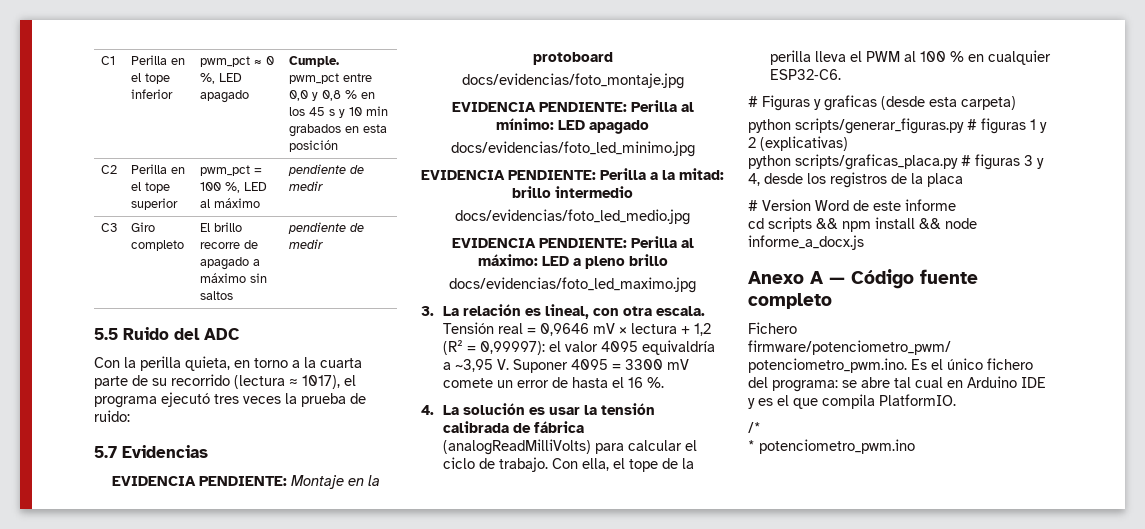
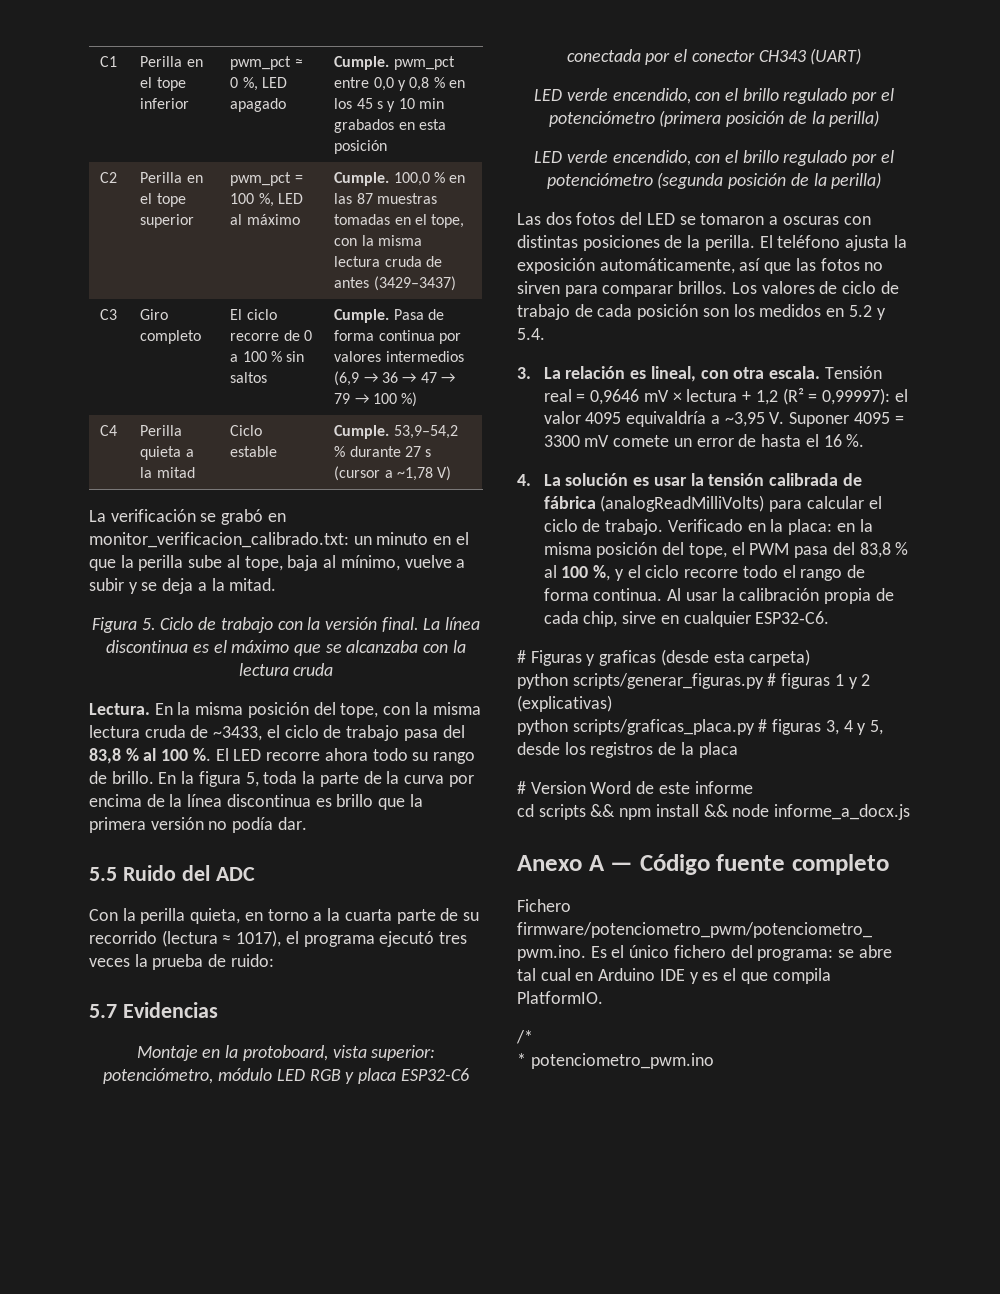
- C2 | Perilla en el tope superior | pwm_pct = 100 %, LED al máximo | pendiente de medir
+ C2 | Perilla en el tope superior | pwm_pct = 100 %, LED al máximo | Cumple. 100,0 % en las 87 muestras tomadas en el tope, con la misma lectura cruda de antes (3429–3437)
- C3 | Giro completo | El brillo recorre de apagado a máximo sin saltos | pendiente de medir
+ C3 | Giro completo | El ciclo recorre de 0 a 100 % sin saltos | Cumple. Pasa de forma continua por valores intermedios (6,9 → 36 → 47 → 79 → 100 %)
+ C4 | Perilla quieta a la mitad | Ciclo estable | Cumple. 53,9–54,2 % durante 27 s (cursor a ~1,78 V)
+ La verificación se grabó en monitor_verificacion_calibrado.txt: un minuto en el que la perilla sube al tope, baja al mínimo, vuelve a subir y se deja a la mitad.
+ Figura 5. Ciclo de trabajo con la versión final. La línea discontinua es el máximo que se alcanzaba con la lectura cruda
+ Lectura. En la misma posición del tope, con la misma lectura cruda de ~3433, el ciclo de trabajo pasa del 83,8 % al 100 %. El LED recorre ahora todo su rango de brillo. En la figura 5, toda la parte de la curva por encima de la línea discontinua es brillo que la primera versión no podía dar.
- EVIDENCIA PENDIENTE: Montaje en la protoboard
- docs/evidencias/foto_montaje.jpg
- EVIDENCIA PENDIENTE: Perilla al mínimo: LED apagado
- docs/evidencias/foto_led_minimo.jpg
- EVIDENCIA PENDIENTE: Perilla a la mitad: brillo intermedio
- docs/evidencias/foto_led_medio.jpg
- EVIDENCIA PENDIENTE: Perilla al máximo: LED a pleno brillo
- docs/evidencias/foto_led_maximo.jpg
+ Montaje en la protoboard, vista superior: potenciómetro, módulo LED RGB y placa ESP32-C6 conectada por el conector CH343 (UART)
+ LED verde encendido, con el brillo regulado por el potenciómetro (primera posición de la perilla)
+ LED verde encendido, con el brillo regulado por el potenciómetro (segunda posición de la perilla)
+ Las dos fotos del LED se tomaron a oscuras con distintas posiciones de la perilla. El teléfono ajusta la exposición automáticamente, así que las fotos no sirven para comparar brillos. Los valores de ciclo de trabajo de cada posición son los medidos en 5.2 y 5.4.
- Con ella, el tope de la perilla lleva el PWM al 100 % en cualquier ESP32‑C6.
+ Verificado en la placa: en la misma posición del tope, el PWM pasa del 83,8 % al 100 %, y el ciclo recorre todo el rango de forma continua. Al usar la calibración propia de cada chip, sirve en cualquier ESP32‑C6.
- python scripts/graficas_placa.py # figuras 3 y 4, desde los registros de la placa
+ python scripts/graficas_placa.py # figuras 3, 4 y 5, desde los registros de la placa

